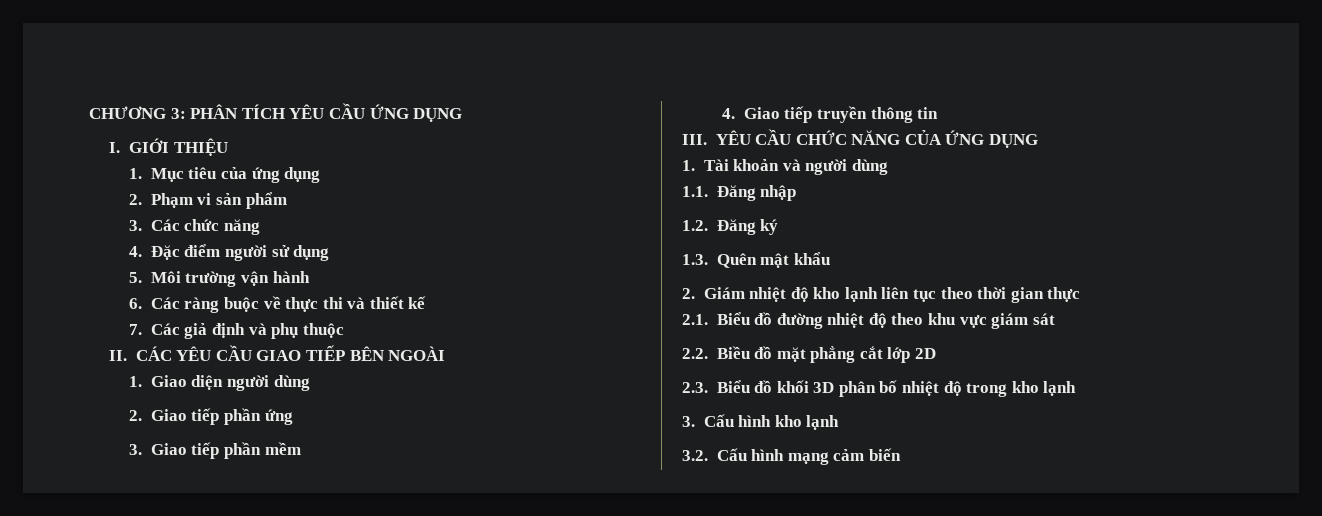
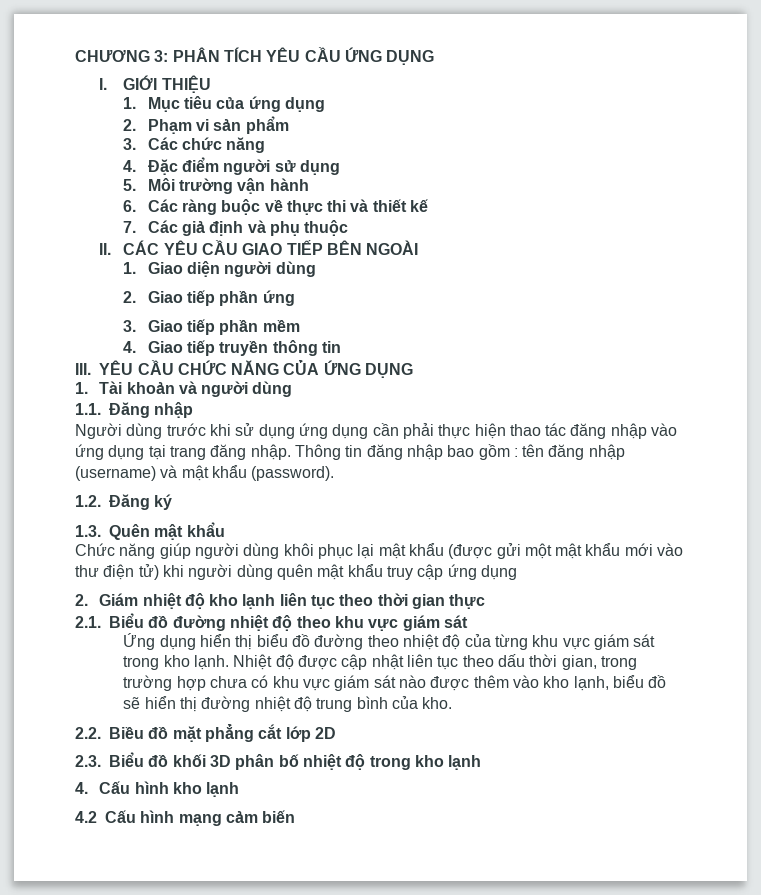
+ Người dùng trước khi sử dụng ứng dụng cần phải thực hiện thao tác đăng nhập vào ứng dụng tại trang đăng nhập. Thông tin đăng nhập bao gồm : tên đăng nhập (username) và mật khẩu (password).
+ Chức năng giúp người dùng khôi phục lại mật khẩu (được gửi một mật khẩu mới vào thư điện tử) khi người dùng quên mật khẩu truy cập ứng dụng
+ Ứng dụng hiển thị biểu đồ đường theo nhiệt độ của từng khu vực giám sát trong kho lạnh. Nhiệt độ được cập nhật liên tục theo dấu thời gian, trong trường hợp chưa có khu vực giám sát nào được thêm vào kho lạnh, biểu đồ sẽ hiển thị đường nhiệt độ trung bình của kho.
- 3. Cấu hình kho lạnh
+ 4. Cấu hình kho lạnh
- 3.2. Cấu hình mạng cảm biến
+ 4.2 Cấu hình mạng cảm biến

